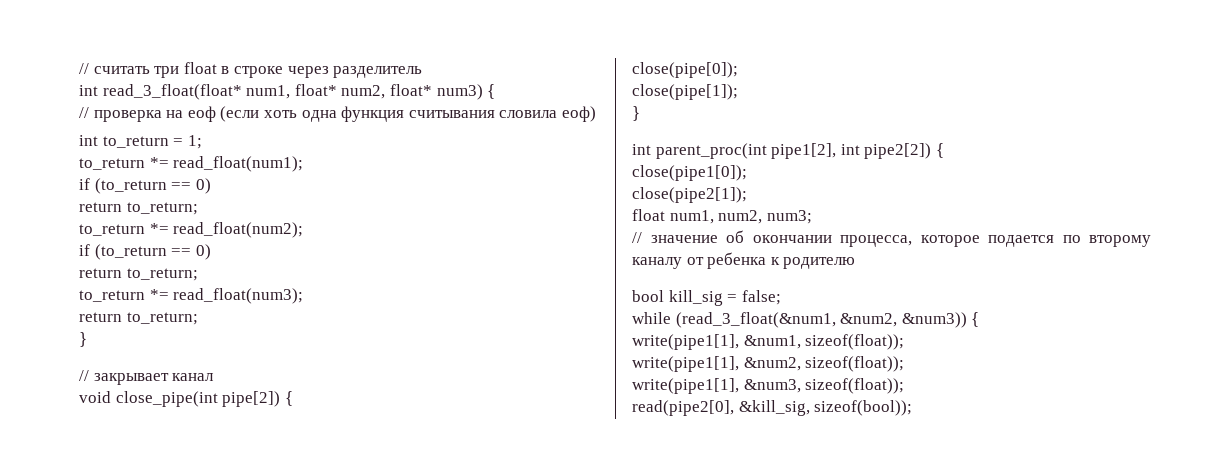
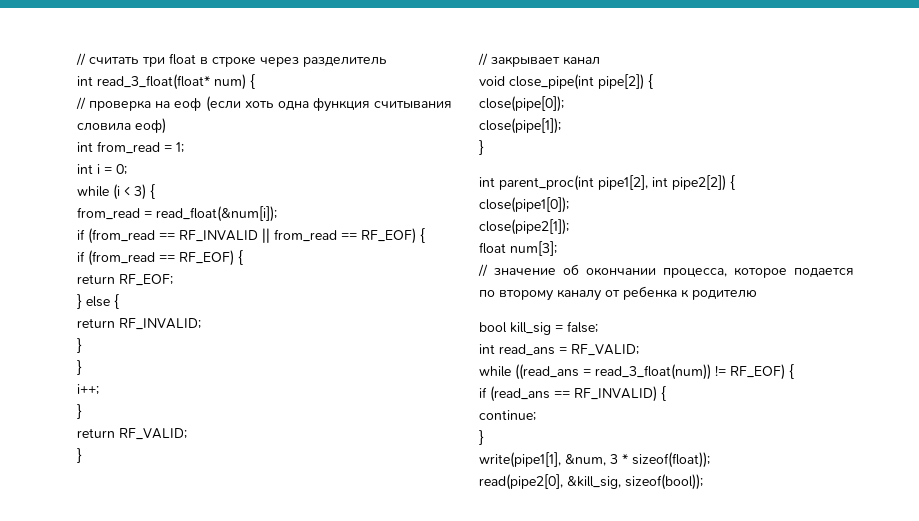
- int read_3_float(float* num1, float* num2, float* num3) {
+ int read_3_float(float* num) {
- int to_return = 1;
+ int from_read = 1;
- to_return *= read_float(num1);
- if (to_return == 0)
- return to_return;
- to_return *= read_float(num2);
- if (to_return == 0)
- return to_return;
- to_return *= read_float(num3);
- return to_return;
+ int i = 0;
+ while (i < 3) {
+ from_read = read_float(&num[i]);
+ if (from_read == RF_INVALID || from_read == RF_EOF) {
+ if (from_read == RF_EOF) {
+ return RF_EOF;
+ } else {
+ return RF_INVALID;
+ }
+ }
+ i++;
+ }
+ return RF_VALID;
- float num1, num2, num3;
+ float num[3];
- while (read_3_float(&num1, &num2, &num3)) {
- write(pipe1[1], &num1, sizeof(float));
- write(pipe1[1], &num2, sizeof(float));
- write(pipe1[1], &num3, sizeof(float));
+ int read_ans = RF_VALID;
+ while ((read_ans = read_3_float(num)) != RF_EOF) {
+ if (read_ans == RF_INVALID) {
+ continue;
+ }
+ write(pipe1[1], &num, 3 * sizeof(float));

